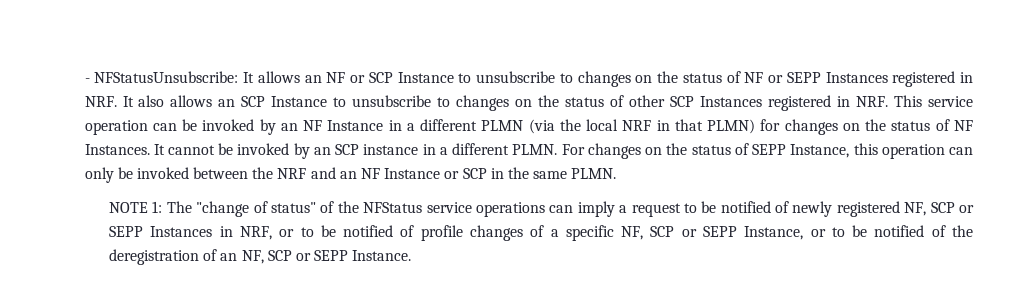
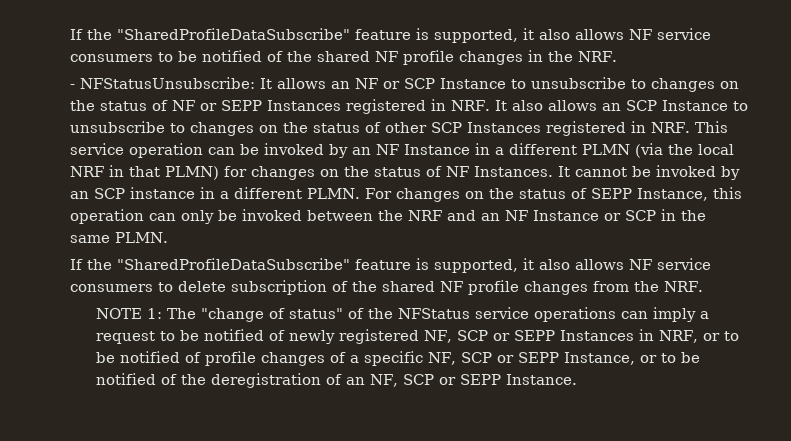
+ If the "SharedProfileDataSubscribe" feature is supported, it also allows NF service consumers to be notified of the shared NF profile changes in the NRF.
+ If the "SharedProfileDataSubscribe" feature is supported, it also allows NF service consumers to delete subscription of the shared NF profile changes from the NRF.

